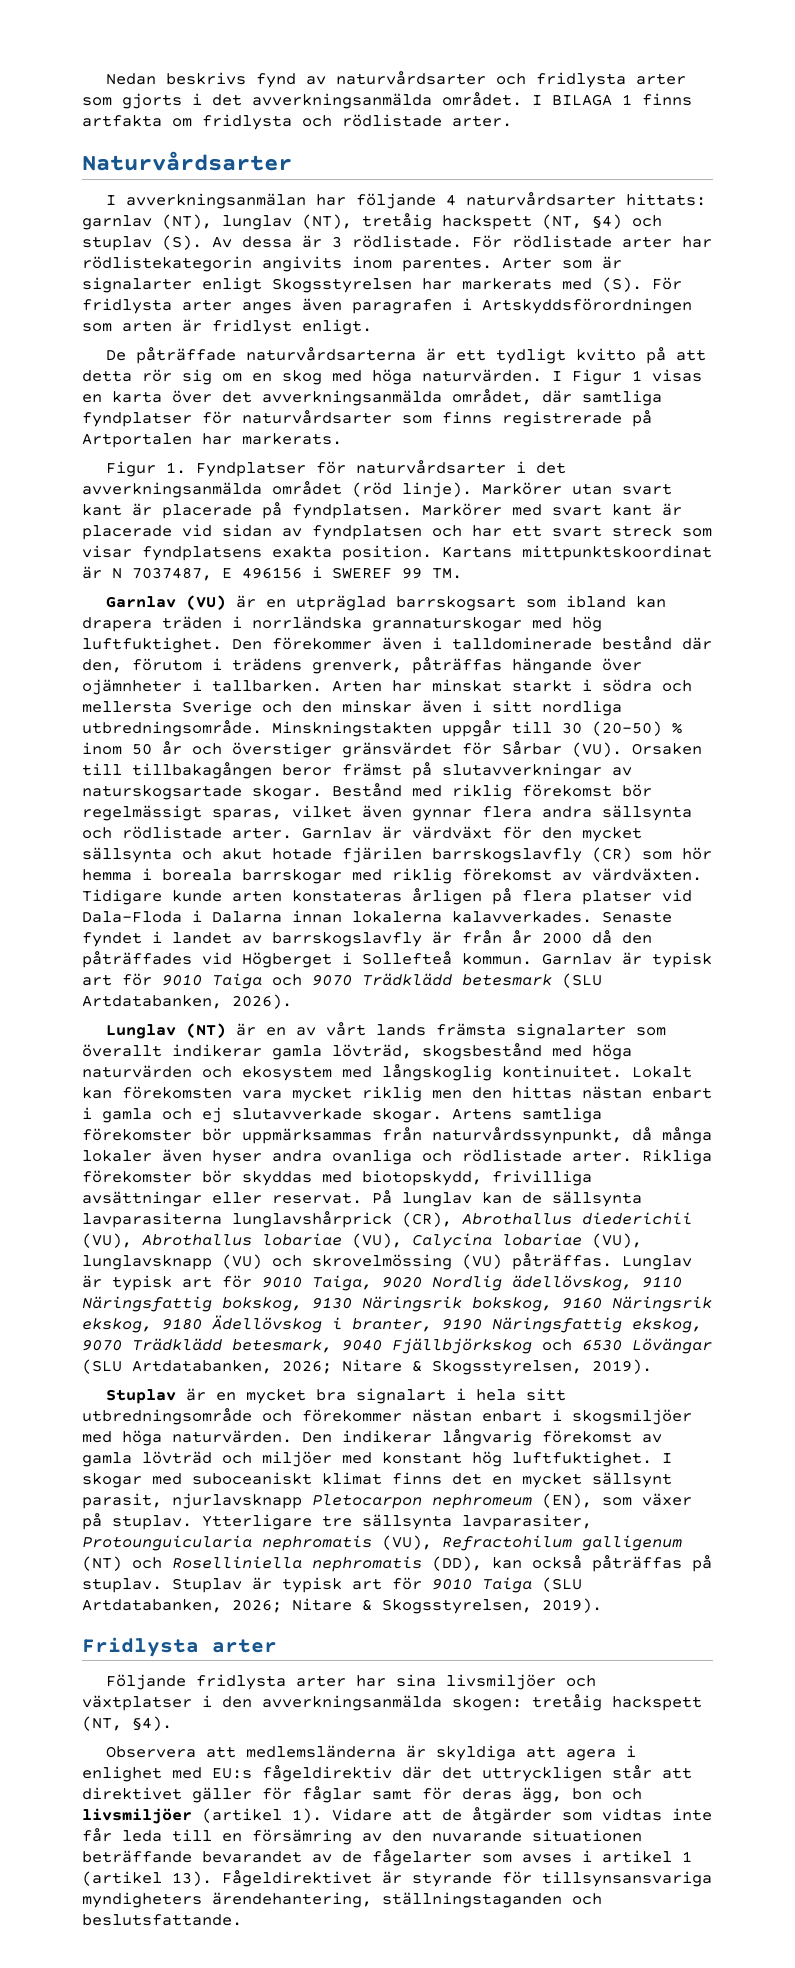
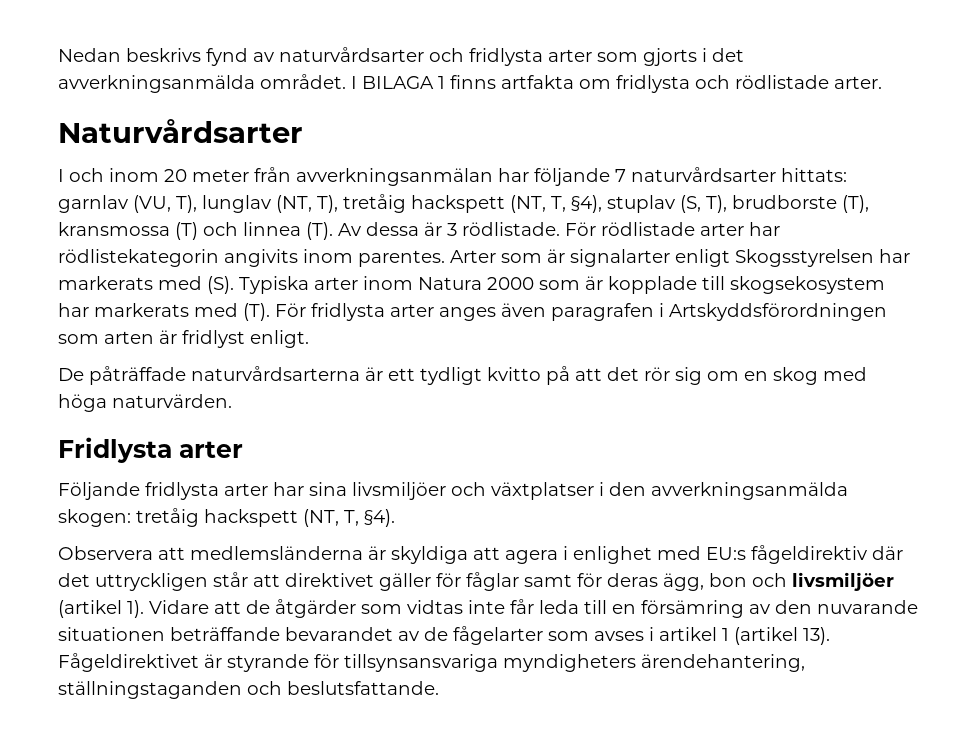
- I avverkningsanmälan har följande 4 naturvårdsarter hittats: garnlav (NT), lunglav (NT), tretåig hackspett (NT, §4) och stuplav (S). Av dessa är 3 rödlistade.
+ I och inom 20 meter från avverkningsanmälan har följande 7 naturvårdsarter hittats: garnlav (VU, T), lunglav (NT, T), tretåig hackspett (NT, T, §4), stuplav (S, T), brudborste (T), kransmossa (T) och linnea (T). Av dessa är 3 rödlistade.
- Arter som är signalarter enligt Skogsstyrelsen har markerats med (S). För fridlysta arter anges även paragrafen i Artskyddsförordningen som arten är fridlyst enligt.
+ Arter som är signalarter enligt Skogsstyrelsen har markerats med (S). Typiska arter inom Natura 2000 som är kopplade till skogsekosystem har markerats med (T). För fridlysta arter anges även paragrafen i Artskyddsförordningen som arten är fridlyst enligt.
- De påträffade naturvårdsarterna är ett tydligt kvitto på att detta rör sig om en skog med höga naturvärden. I Figur 1 visas en karta över det avverkningsanmälda området, där samtliga fyndplatser för naturvårdsarter som finns registrerade på Artportalen har markerats.
- Figur 1. Fyndplatser för naturvårdsarter i det avverkningsanmälda området (röd linje). Markörer utan svart kant är placerade på fyndplatsen. Markörer med svart kant är placerade vid sidan av fyndplatsen och har ett svart streck som visar fyndplatsens exakta position. Kartans mittpunktskoordinat är N 7037487, E 496156 i SWEREF 99 TM.
- Garnlav (VU) är en utpräglad barrskogsart som ibland kan drapera träden i norrländska grannaturskogar med hög luftfuktighet. Den förekommer även i talldominerade bestånd där den, förutom i trädens grenverk, påträffas hängande över ojämnheter i tallbarken. Arten har minskat starkt i södra och mellersta Sverige och den minskar även i sitt nordliga utbredningsområde. Minskningstakten uppgår till 30 (20–50) % inom 50 år och överstiger gränsvärdet för Sårbar (VU). Orsaken till tillbakagången beror främst på slutavverkningar av naturskogsartade skogar. Bestånd med riklig förekomst bör regelmässigt sparas, vilket även gynnar flera andra sällsynta och rödlistade arter. Garnlav är värdväxt för den mycket sällsynta och akut hotade fjärilen barrskogslavfly (CR) som hör hemma i boreala barrskogar med riklig förekomst av värdväxten. Tidigare kunde arten konstateras årligen på flera platser vid Dala-Floda i Dalarna innan lokalerna kalavverkades. Senaste fyndet i landet av barrskogslavfly är från år 2000 då den påträffades vid Högberget i Sollefteå kommun. Garnlav är typisk art för 9010 Taiga och 9070 Trädklädd betesmark (SLU Artdatabanken, 2026).
- Lunglav (NT) är en av vårt lands främsta signalarter som överallt indikerar gamla lövträd, skogsbestånd med höga naturvärden och ekosystem med långskoglig kontinuitet. Lokalt kan förekomsten vara mycket riklig men den hittas nästan enbart i gamla och ej slutavverkade skogar. Artens samtliga förekomster bör uppmärksammas från naturvårdssynpunkt, då många lokaler även hyser andra ovanliga och rödlistade arter. Rikliga förekomster bör skyddas med biotopskydd, frivilliga avsättningar eller reservat. På lunglav kan de sällsynta lavparasiterna lunglavshårprick (CR), Abrothallus diederichii (VU), Abrothallus lobariae (VU), Calycina lobariae (VU), lunglavsknapp (VU) och skrovelmössing (VU) påträffas. Lunglav är typisk art för 9010 Taiga, 9020 Nordlig ädellövskog, 9110 Näringsfattig bokskog, 9130 Näringsrik bokskog, 9160 Näringsrik ekskog, 9180 Ädellövskog i branter, 9190 Näringsfattig ekskog, 9070 Trädklädd betesmark, 9040 Fjällbjörkskog och 6530 Lövängar (SLU Artdatabanken, 2026; Nitare & Skogsstyrelsen, 2019).
- Stuplav är en mycket bra signalart i hela sitt utbredningsområde och förekommer nästan enbart i skogsmiljöer med höga naturvärden. Den indikerar långvarig förekomst av gamla lövträd och miljöer med konstant hög luftfuktighet. I skogar med suboceaniskt klimat finns det en mycket sällsynt parasit, njurlavsknapp Pletocarpon nephromeum (EN), som växer på stuplav. Ytterligare tre sällsynta lavparasiter, Protounguicularia nephromatis (VU), Refractohilum galligenum (NT) och Roselliniella nephromatis (DD), kan också påträffas på stuplav. Stuplav är typisk art för 9010 Taiga (SLU Artdatabanken, 2026; Nitare & Skogsstyrelsen, 2019).
+ De påträffade naturvårdsarterna är ett tydligt kvitto på att det rör sig om en skog med höga naturvärden.
- Följande fridlysta arter har sina livsmiljöer och växtplatser i den avverkningsanmälda skogen: tretåig hackspett (NT, §4).
+ Följande fridlysta arter har sina livsmiljöer och växtplatser i den avverkningsanmälda skogen: tretåig hackspett (NT, T, §4).

